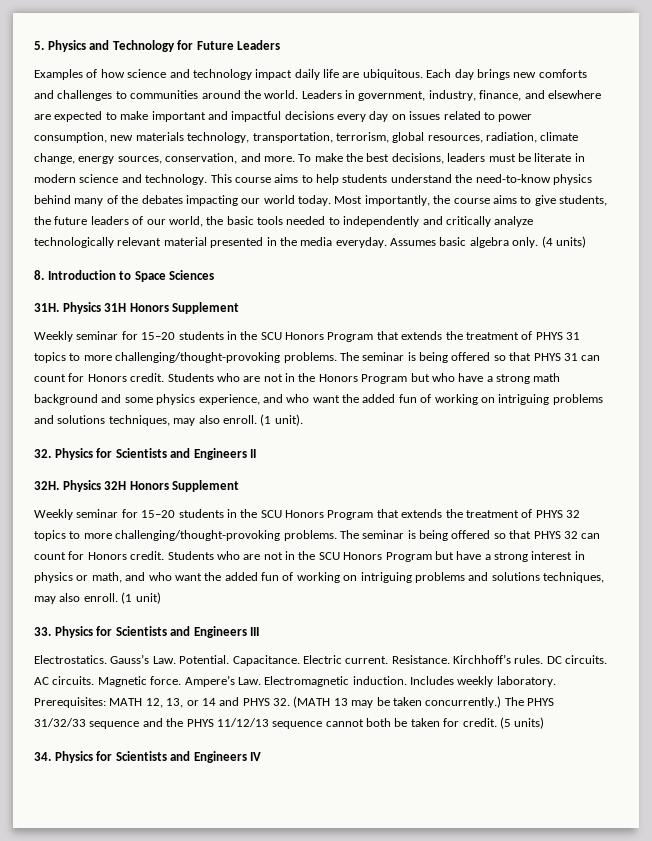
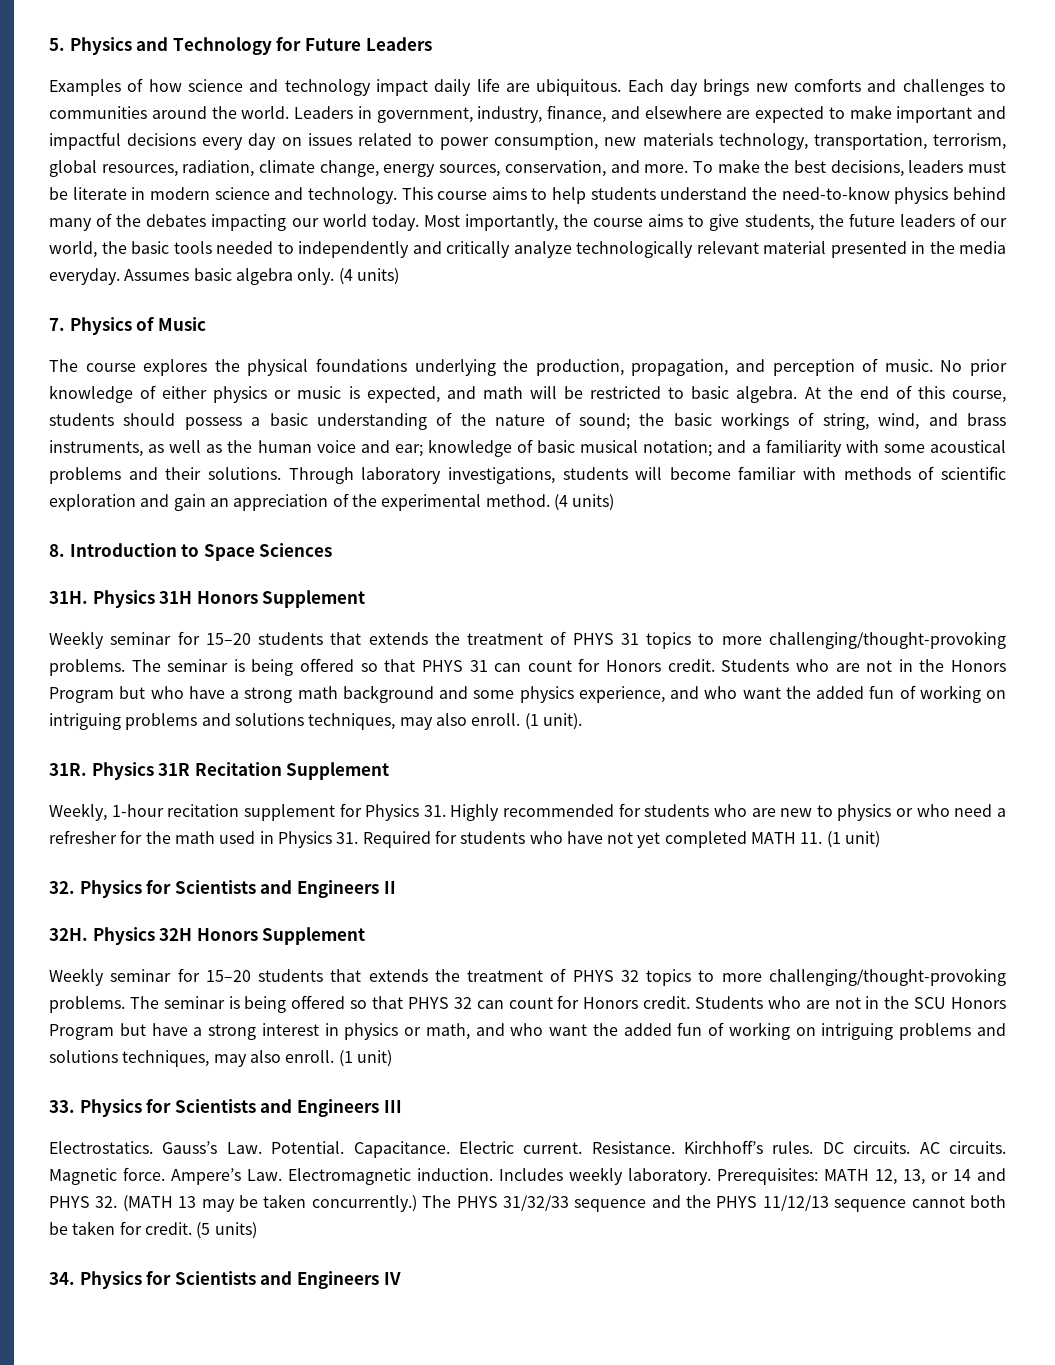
+ 7. Physics of Music
+ The course explores the physical foundations underlying the production, propagation, and perception of music. No prior knowledge of either physics or music is expected, and math will be restricted to basic algebra. At the end of this course, students should possess a basic understanding of the nature of sound; the basic workings of string, wind, and brass instruments, as well as the human voice and ear; knowledge of basic musical notation; and a familiarity with some acoustical problems and their solutions. Through laboratory investigations, students will become familiar with methods of scientific exploration and gain an appreciation of the experimental method. (4 units)
- Weekly seminar for 15–20 students in the SCU Honors Program that extends the treatment of PHYS 31 topics to more challenging/thought-provoking problems.
+ Weekly seminar for 15–20 students that extends the treatment of PHYS 31 topics to more challenging/thought-provoking problems.
+ 31R. Physics 31R Recitation Supplement
+ Weekly, 1-hour recitation supplement for Physics 31. Highly recommended for students who are new to physics or who need a refresher for the math used in Physics 31. Required for students who have not yet completed MATH 11. (1 unit)
- Weekly seminar for 15–20 students in the SCU Honors Program that extends the treatment of PHYS 32 topics to more challenging/thought-provoking problems.
+ Weekly seminar for 15–20 students that extends the treatment of PHYS 32 topics to more challenging/thought-provoking problems.

